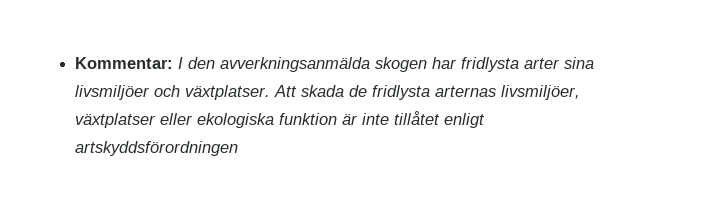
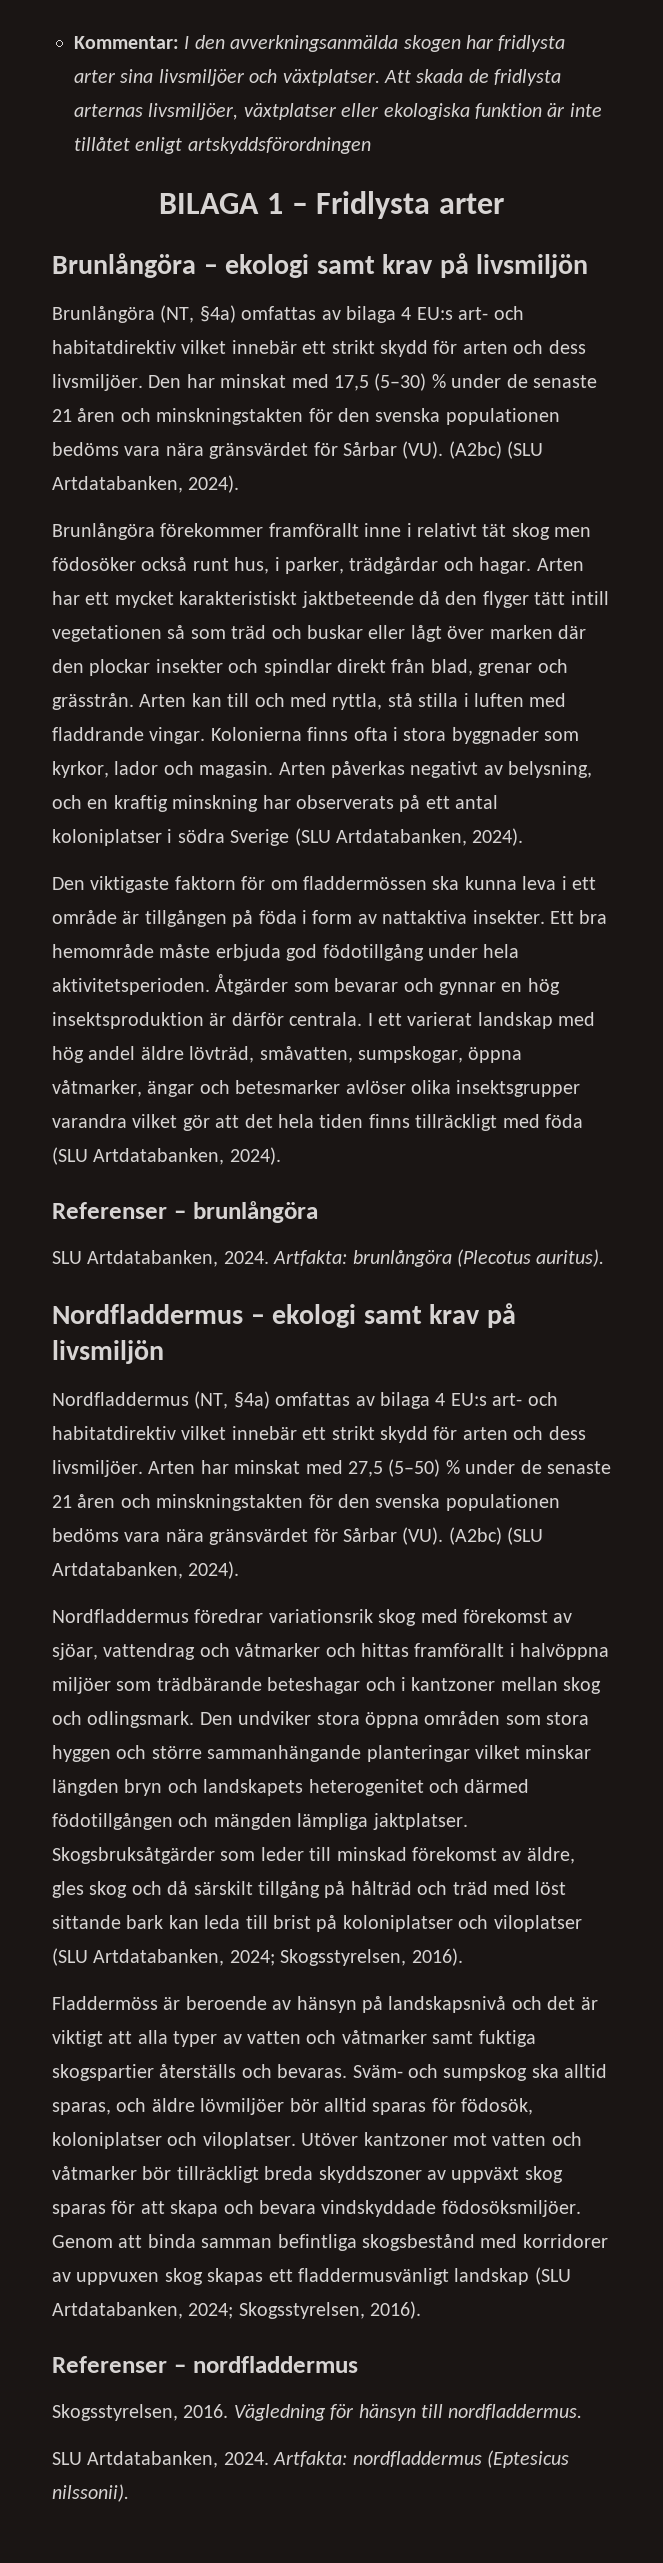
+ BILAGA 1 – Fridlysta arter
+ Brunlångöra – ekologi samt krav på livsmiljön
+ Brunlångöra (NT, §4a) omfattas av bilaga 4 EU:s art- och habitatdirektiv vilket innebär ett strikt skydd för arten och dess livsmiljöer. Den har minskat med 17,5 (5–30) % under de senaste 21 åren och minskningstakten för den svenska populationen bedöms vara nära gränsvärdet för Sårbar (VU). (A2bc) (SLU Artdatabanken, 2024).
+ Brunlångöra förekommer framförallt inne i relativt tät skog men födosöker också runt hus, i parker, trädgårdar och hagar. Arten har ett mycket karakteristiskt jaktbeteende då den flyger tätt intill vegetationen så som träd och buskar eller lågt över marken där den plockar insekter och spindlar direkt från blad, grenar och grässtrån. Arten kan till och med ryttla, stå stilla i luften med fladdrande vingar. Kolonierna finns ofta i stora byggnader som kyrkor, lador och magasin. Arten påverkas negativt av belysning, och en kraftig minskning har observerats på ett antal koloniplatser i södra Sverige (SLU Artdatabanken, 2024).
+ Den viktigaste faktorn för om fladdermössen ska kunna leva i ett område är tillgången på föda i form av nattaktiva insekter. Ett bra hemområde måste erbjuda god födotillgång under hela aktivitetsperioden. Åtgärder som bevarar och gynnar en hög insektsproduktion är därför centrala. I ett varierat landskap med hög andel äldre lövträd, småvatten, sumpskogar, öppna våtmarker, ängar och betesmarker avlöser olika insektsgrupper varandra vilket gör att det hela tiden finns tillräckligt med föda (SLU Artdatabanken, 2024).
+ Referenser – brunlångöra
+ SLU Artdatabanken, 2024. Artfakta: brunlångöra (Plecotus auritus).
+ Nordfladdermus – ekologi samt krav på livsmiljön
+ Nordfladdermus (NT, §4a) omfattas av bilaga 4 EU:s art- och habitatdirektiv vilket innebär ett strikt skydd för arten och dess livsmiljöer. Arten har minskat med 27,5 (5–50) % under de senaste 21 åren och minskningstakten för den svenska populationen bedöms vara nära gränsvärdet för Sårbar (VU). (A2bc) (SLU Artdatabanken, 2024).
+ Nordfladdermus föredrar variationsrik skog med förekomst av sjöar, vattendrag och våtmarker och hittas framförallt i halvöppna miljöer som trädbärande beteshagar och i kantzoner mellan skog och odlingsmark. Den undviker stora öppna områden som stora hyggen och större sammanhängande planteringar vilket minskar längden bryn och landskapets heterogenitet och därmed födotillgången och mängden lämpliga jaktplatser. Skogsbruksåtgärder som leder till minskad förekomst av äldre, gles skog och då särskilt tillgång på hålträd och träd med löst sittande bark kan leda till brist på koloniplatser och viloplatser (SLU Artdatabanken, 2024; Skogsstyrelsen, 2016).
+ Fladdermöss är beroende av hänsyn på landskapsnivå och det är viktigt att alla typer av vatten och våtmarker samt fuktiga skogspartier återställs och bevaras. Sväm- och sumpskog ska alltid sparas, och äldre lövmiljöer bör alltid sparas för födosök, koloniplatser och viloplatser. Utöver kantzoner mot vatten och våtmarker bör tillräckligt breda skyddszoner av uppväxt skog sparas för att skapa och bevara vindskyddade födosöksmiljöer. Genom att binda samman befintliga skogsbestånd med korridorer av uppvuxen skog skapas ett fladdermusvänligt landskap (SLU Artdatabanken, 2024; Skogsstyrelsen, 2016).
+ Referenser – nordfladdermus
+ Skogsstyrelsen, 2016. Vägledning för hänsyn till nordfladdermus.
+ SLU Artdatabanken, 2024. Artfakta: nordfladdermus (Eptesicus nilssonii).

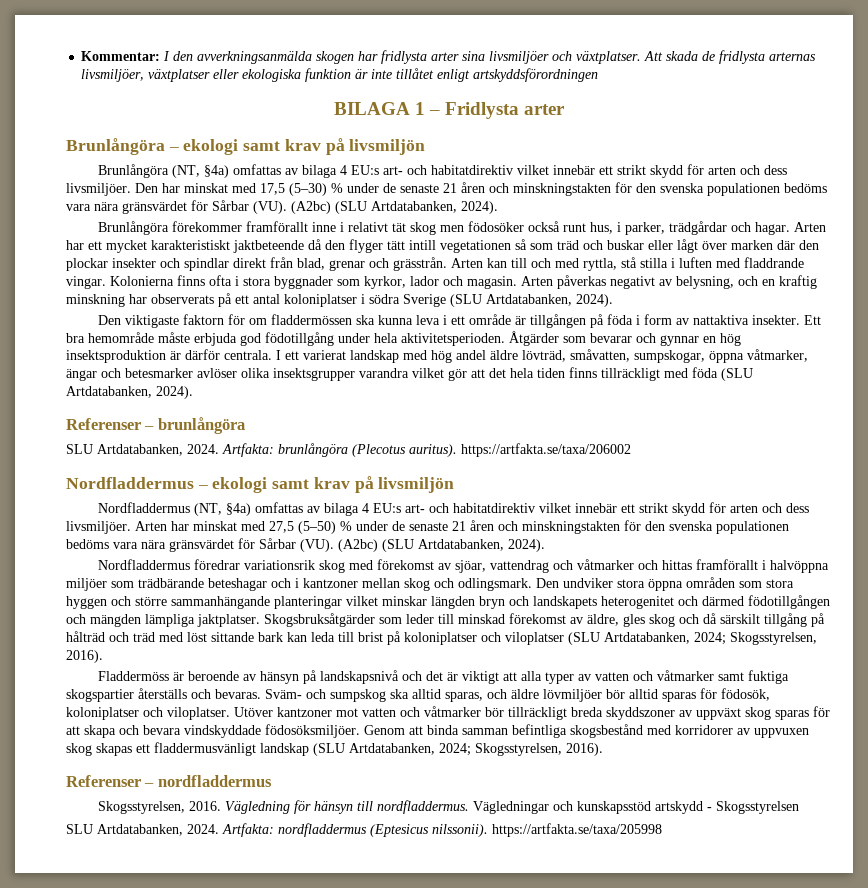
- Artfakta: brunlångöra (Plecotus auritus).
+ Artfakta: brunlångöra (Plecotus auritus). https://artfakta.se/taxa/206002
+ Vägledningar och kunskapsstöd artskydd - Skogsstyrelsen
- Artfakta: nordfladdermus (Eptesicus nilssonii).
+ Artfakta: nordfladdermus (Eptesicus nilssonii). https://artfakta.se/taxa/205998

